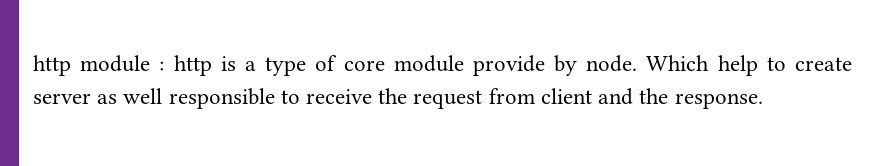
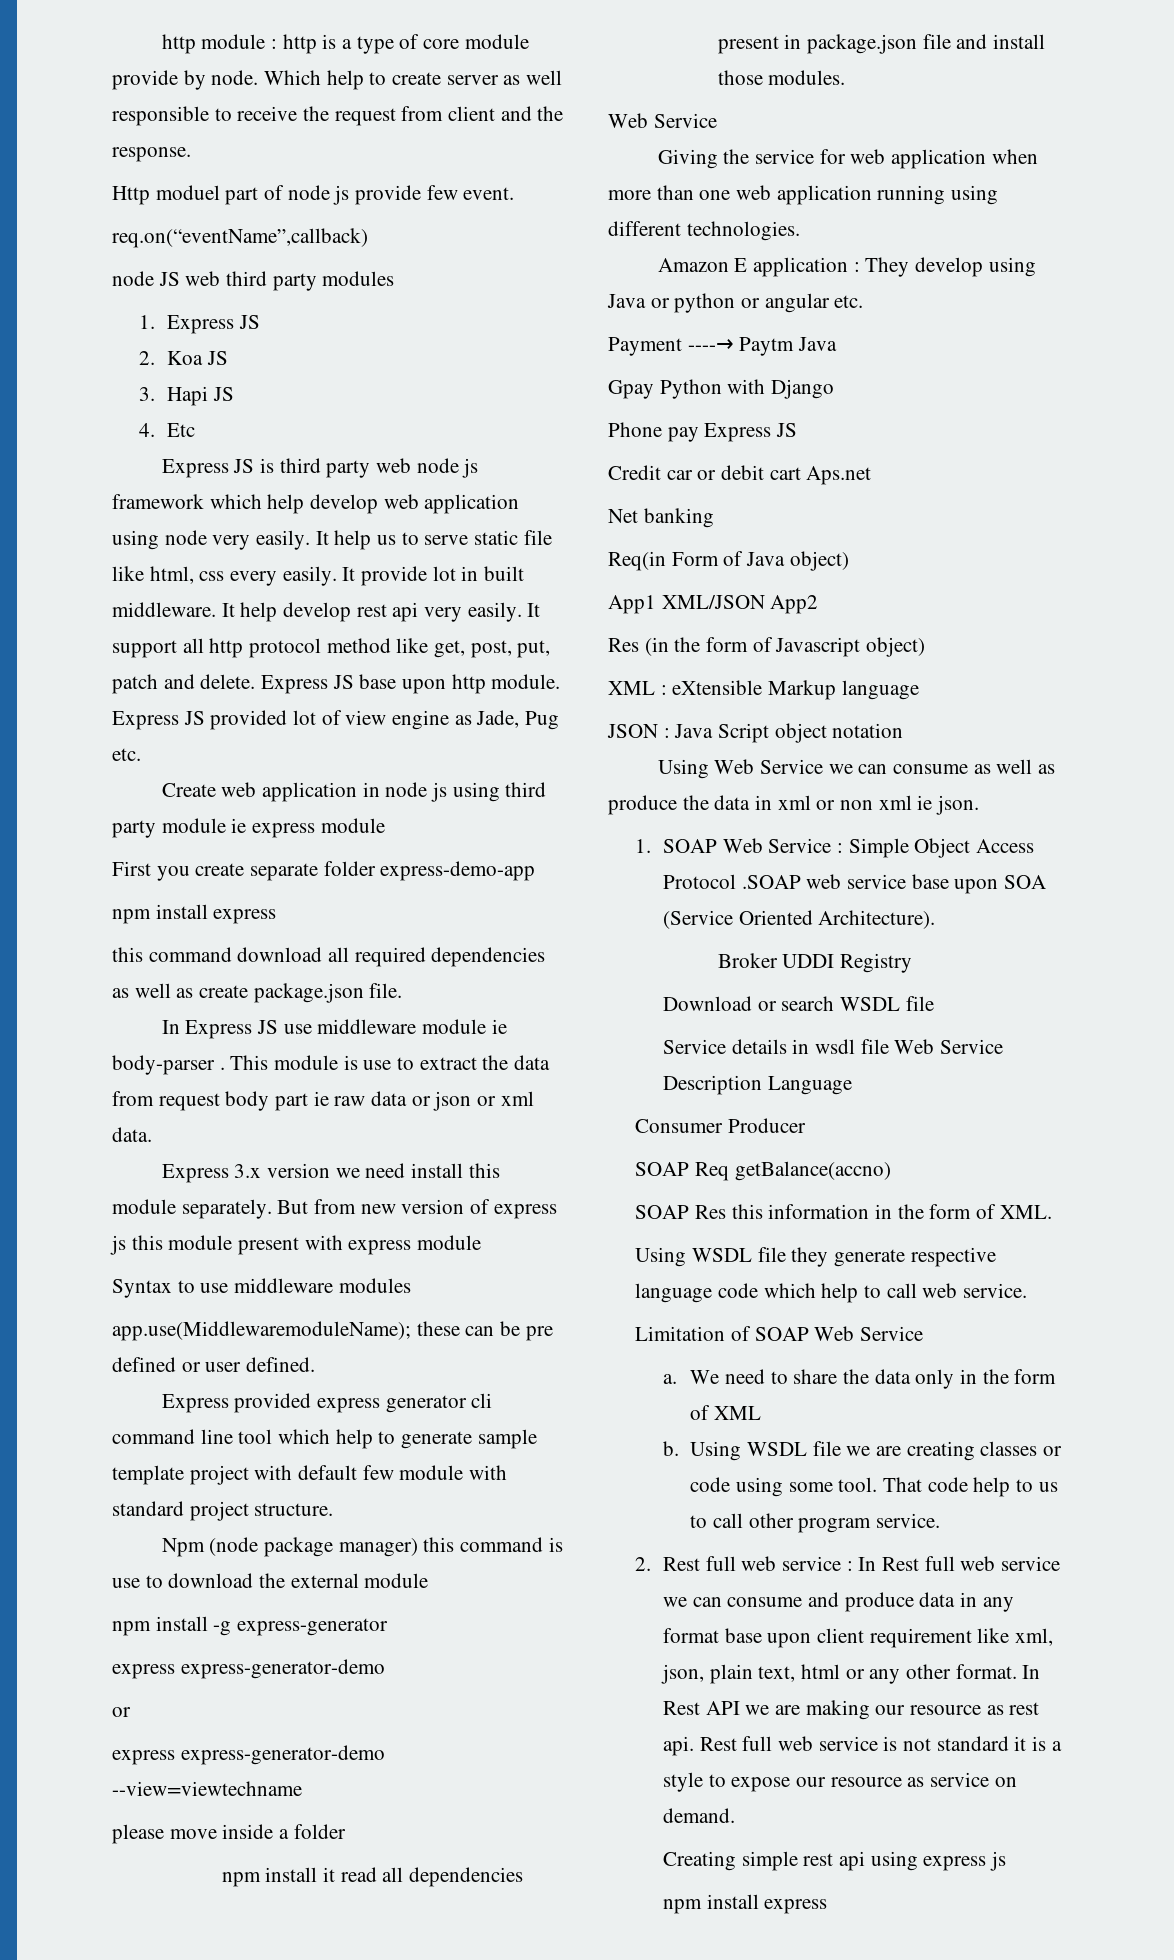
+ Http moduel part of node js provide few event.
+ req.on(“eventName”,callback)
+ node JS web third party modules
+ 1. Express JS
+ 2. Koa JS
+ 3. Hapi JS
+ 4. Etc
+ Express JS is third party web node js framework which help develop web application using node very easily. It help us to serve static file like html, css every easily. It provide lot in built middleware. It help develop rest api very easily. It support all http protocol method like get, post, put, patch and delete. Express JS base upon http module. Express JS provided lot of view engine as Jade, Pug etc.
+ Create web application in node js using third party module ie express module
+ First you create separate folder express-demo-app
+ npm install express
+ this command download all required dependencies as well as create package.json file.
+ In Express JS use middleware module ie body-parser . This module is use to extract the data from request body part ie raw data or json or xml data.
+ Express 3.x version we need install this module separately. But from new version of express js this module present with express module
+ Syntax to use middleware modules
+ app.use(MiddlewaremoduleName); these can be pre defined or user defined.
+ Express provided express generator cli command line tool which help to generate sample template project with default few module with standard project structure.
+ Npm (node package manager) this command is use to download the external module
+ npm install -g express-generator
+ express express-generator-demo
+ or
+ express express-generator-demo --view=viewtechname
+ please move inside a folder
+ npm install it read all dependencies present in package.json file and install those modules.
+ Web Service
+ Giving the service for web application when more than one web application running using different technologies.
+ Amazon E application : They develop using Java or python or angular etc.
+ Payment ----→ Paytm Java
+ Gpay Python with Django
+ Phone pay Express JS
+ Credit car or debit cart Aps.net
+ Net banking
+ Req(in Form of Java object)
+ App1 XML/JSON App2
+ Res (in the form of Javascript object)
+ XML : eXtensible Markup language
+ JSON : Java Script object notation
+ Using Web Service we can consume as well as produce the data in xml or non xml ie json.
+ 1. SOAP Web Service : Simple Object Access Protocol .SOAP web service base upon SOA (Service Oriented Architecture).
+ Broker UDDI Registry
+ Download or search WSDL file
+ Service details in wsdl file Web Service Description Language
+ Consumer Producer
+ SOAP Req getBalance(accno)
+ SOAP Res this information in the form of XML.
+ Using WSDL file they generate respective language code which help to call web service.
+ Limitation of SOAP Web Service
+ a. We need to share the data only in the form of XML
+ b. Using WSDL file we are creating classes or code using some tool. That code help to us to call other program service.
+ 2. Rest full web service : In Rest full web service we can consume and produce data in any format base upon client requirement like xml, json, plain text, html or any other format. In Rest API we are making our resource as rest api. Rest full web service is not standard it is a style to expose our resource as service on demand.
+ Creating simple rest api using express js
+ npm install express

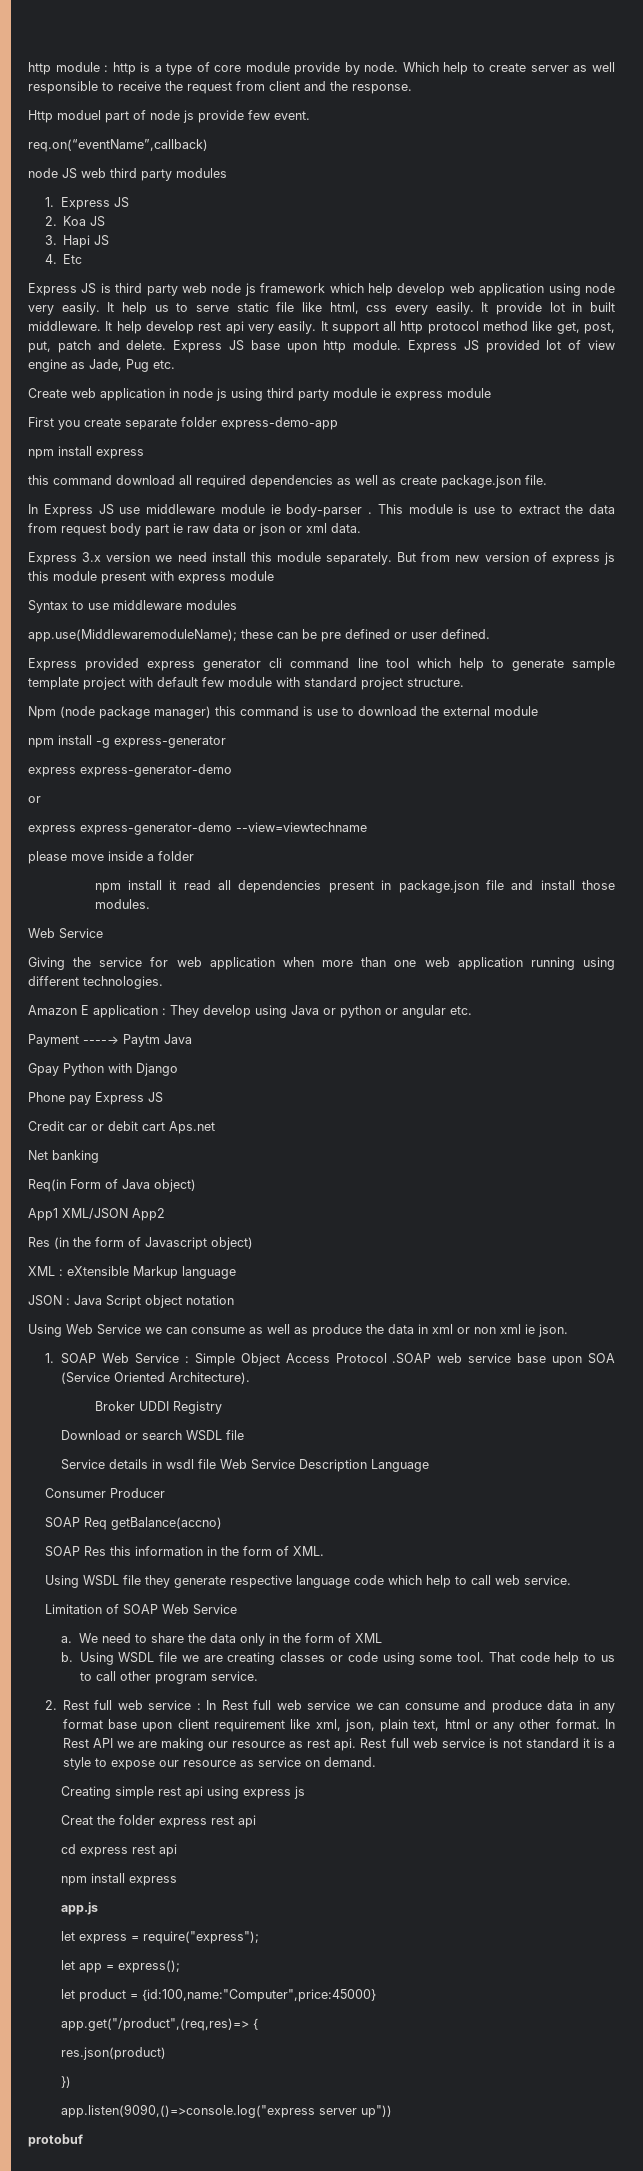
  Creating simple rest api using express js
+ Creat the folder express rest api
+ cd express rest api
  npm install express
+ app.js
+ let express = require("express");
+ let app = express();
+ let product = {id:100,name:"Computer",price:45000}
+ app.get("/product",(req,res)=> {
+ res.json(product)
+ })
+ app.listen(9090,()=>console.log("express server up"))
+ protobuf

